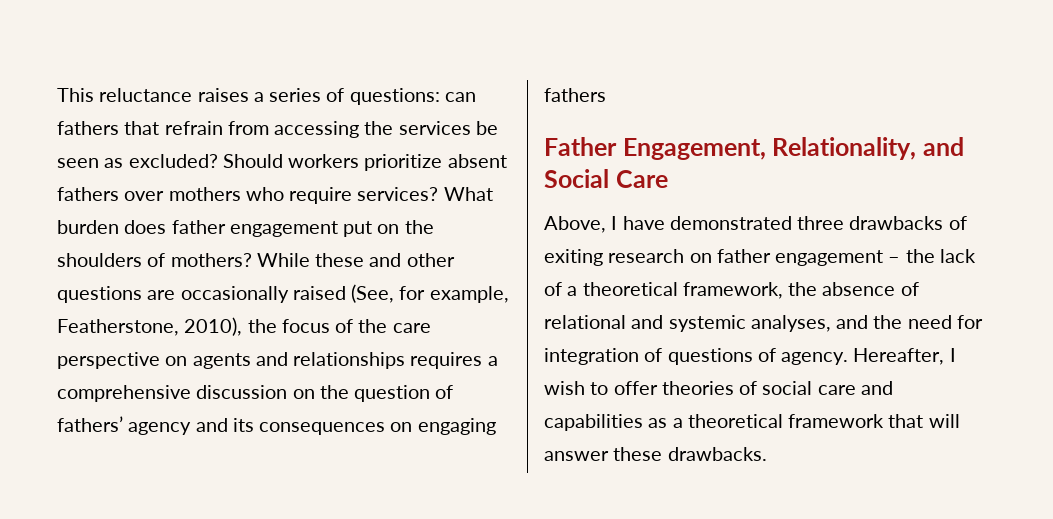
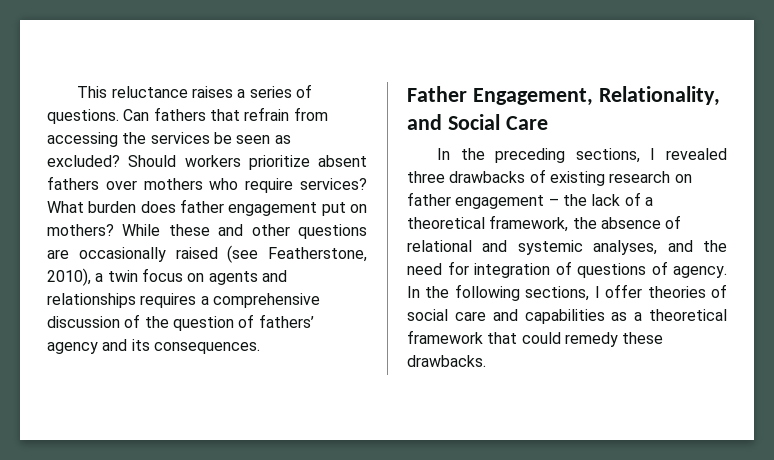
- This reluctance raises a series of questions: can fathers that refrain from accessing the services be seen as excluded?
+ This reluctance raises a series of questions. Can fathers that refrain from accessing the services be seen as excluded?
- What burden does father engagement put on the shoulders of mothers?
+ What burden does father engagement put on mothers?
- While these and other questions are occasionally raised (See, for example, Featherstone, 2010), the focus of the care perspective on agents and relationships requires a comprehensive discussion on the question of fathers’ agency and its consequences on engaging fathers
+ While these and other questions are occasionally raised (see Featherstone, 2010), a twin focus on agents and relationships requires a comprehensive discussion of the question of fathers’ agency and its consequences.
- Above, I have demonstrated three drawbacks of exiting research on father engagement – the lack of a theoretical framework, the absence of relational and systemic analyses, and the need for integration of questions of agency.
+ In the preceding sections, I revealed three drawbacks of existing research on father engagement – the lack of a theoretical framework, the absence of relational and systemic analyses, and the need for integration of questions of agency.
- Hereafter, I wish to offer theories of social care and capabilities as a theoretical framework that will answer these drawbacks.
+ In the following sections, I offer theories of social care and capabilities as a theoretical framework that could remedy these drawbacks.

